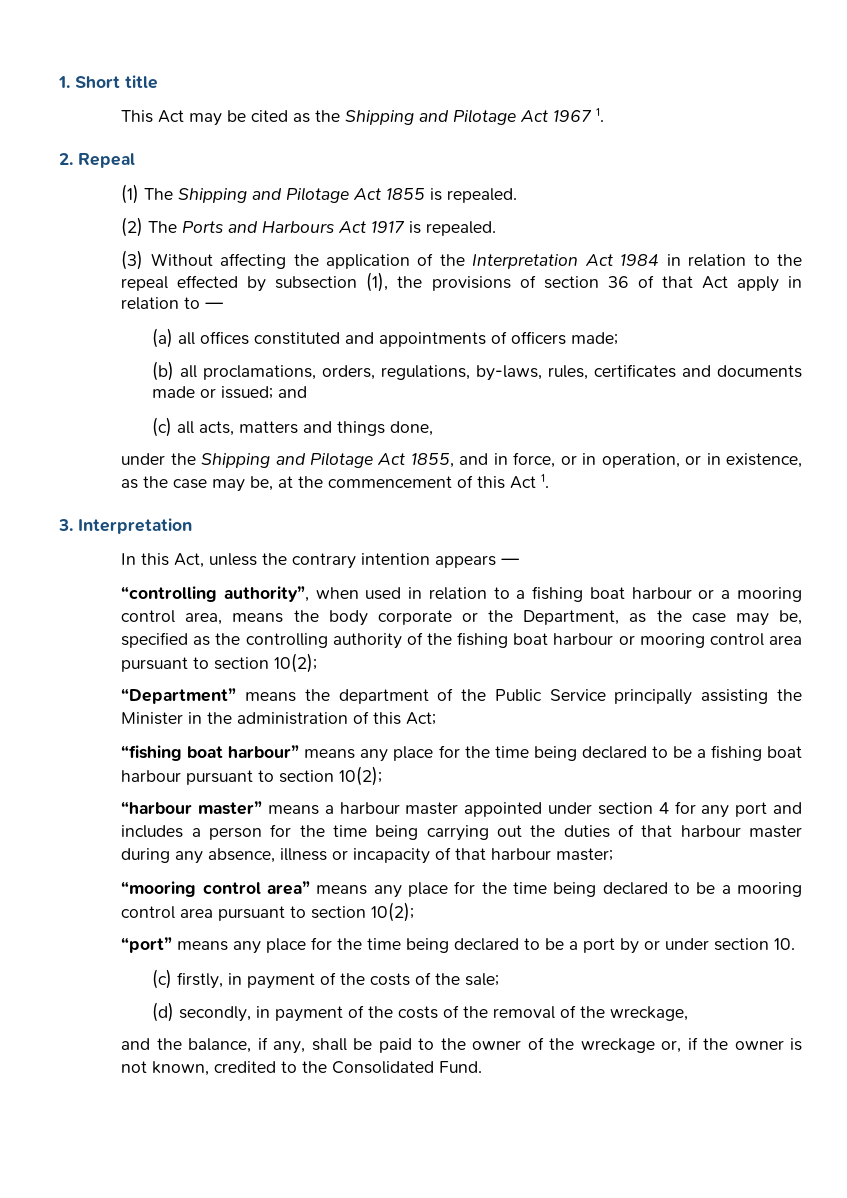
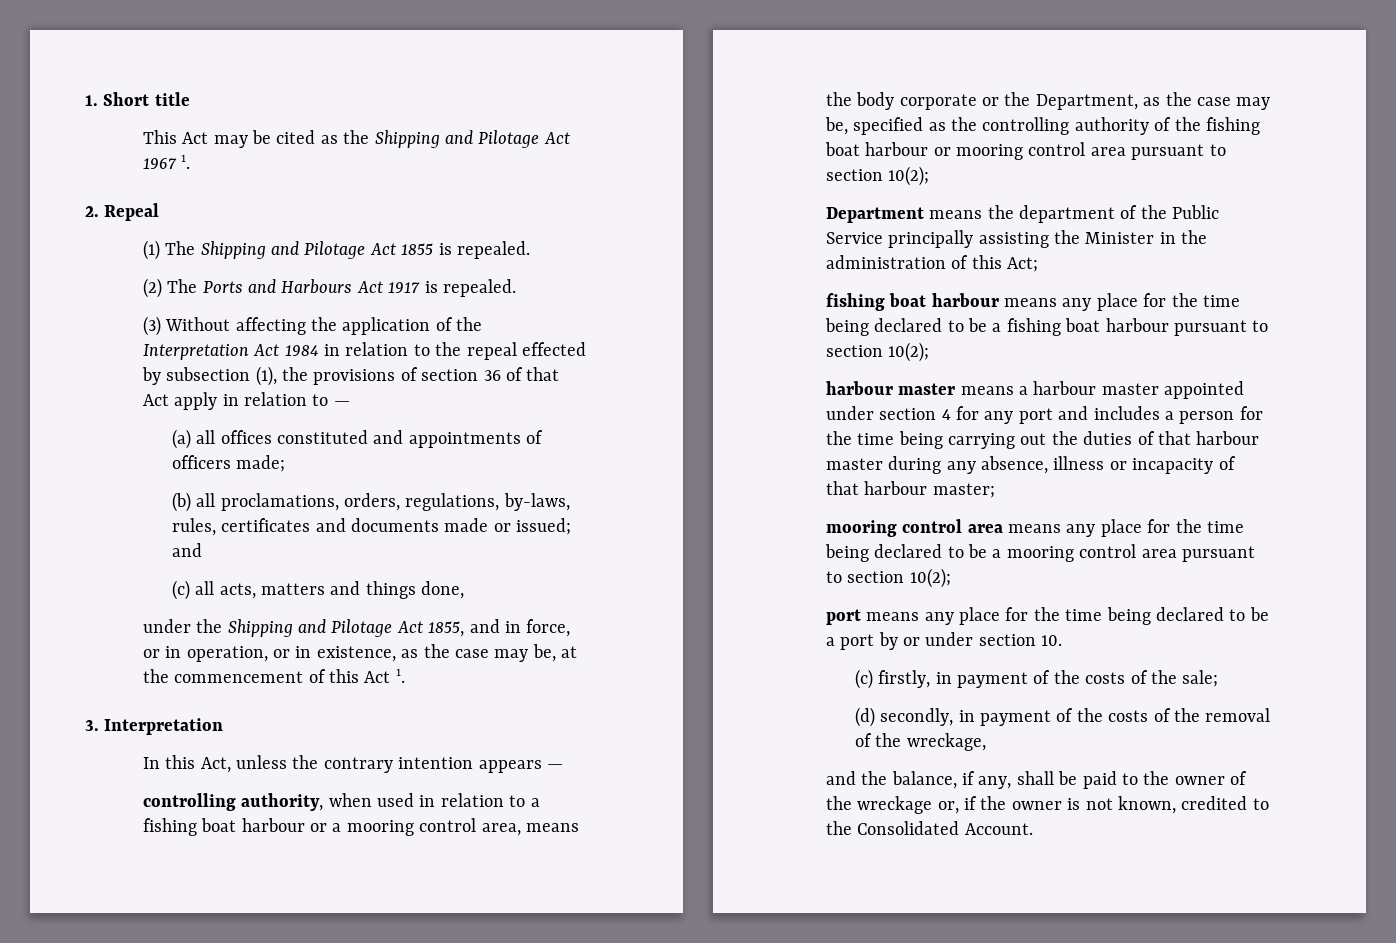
- “controlling authority”, when used in relation to a fishing boat harbour or a mooring control area, means the body corporate or the Department, as the case may be, specified as the controlling authority of the fishing boat harbour or mooring control area pursuant to section 10(2);
+ controlling authority, when used in relation to a fishing boat harbour or a mooring control area, means the body corporate or the Department, as the case may be, specified as the controlling authority of the fishing boat harbour or mooring control area pursuant to section 10(2);
- “Department” means the department of the Public Service principally assisting the Minister in the administration of this Act;
+ Department means the department of the Public Service principally assisting the Minister in the administration of this Act;
- “fishing boat harbour” means any place for the time being declared to be a fishing boat harbour pursuant to section 10(2);
+ fishing boat harbour means any place for the time being declared to be a fishing boat harbour pursuant to section 10(2);
- “harbour master” means a harbour master appointed under section 4 for any port and includes a person for the time being carrying out the duties of that harbour master during any absence, illness or incapacity of that harbour master;
+ harbour master means a harbour master appointed under section 4 for any port and includes a person for the time being carrying out the duties of that harbour master during any absence, illness or incapacity of that harbour master;
- “mooring control area” means any place for the time being declared to be a mooring control area pursuant to section 10(2);
+ mooring control area means any place for the time being declared to be a mooring control area pursuant to section 10(2);
- “port” means any place for the time being declared to be a port by or under section 10.
+ port means any place for the time being declared to be a port by or under section 10.
- and the balance, if any, shall be paid to the owner of the wreckage or, if the owner is not known, credited to the Consolidated Fund.
+ and the balance, if any, shall be paid to the owner of the wreckage or, if the owner is not known, credited to the Consolidated Account.

